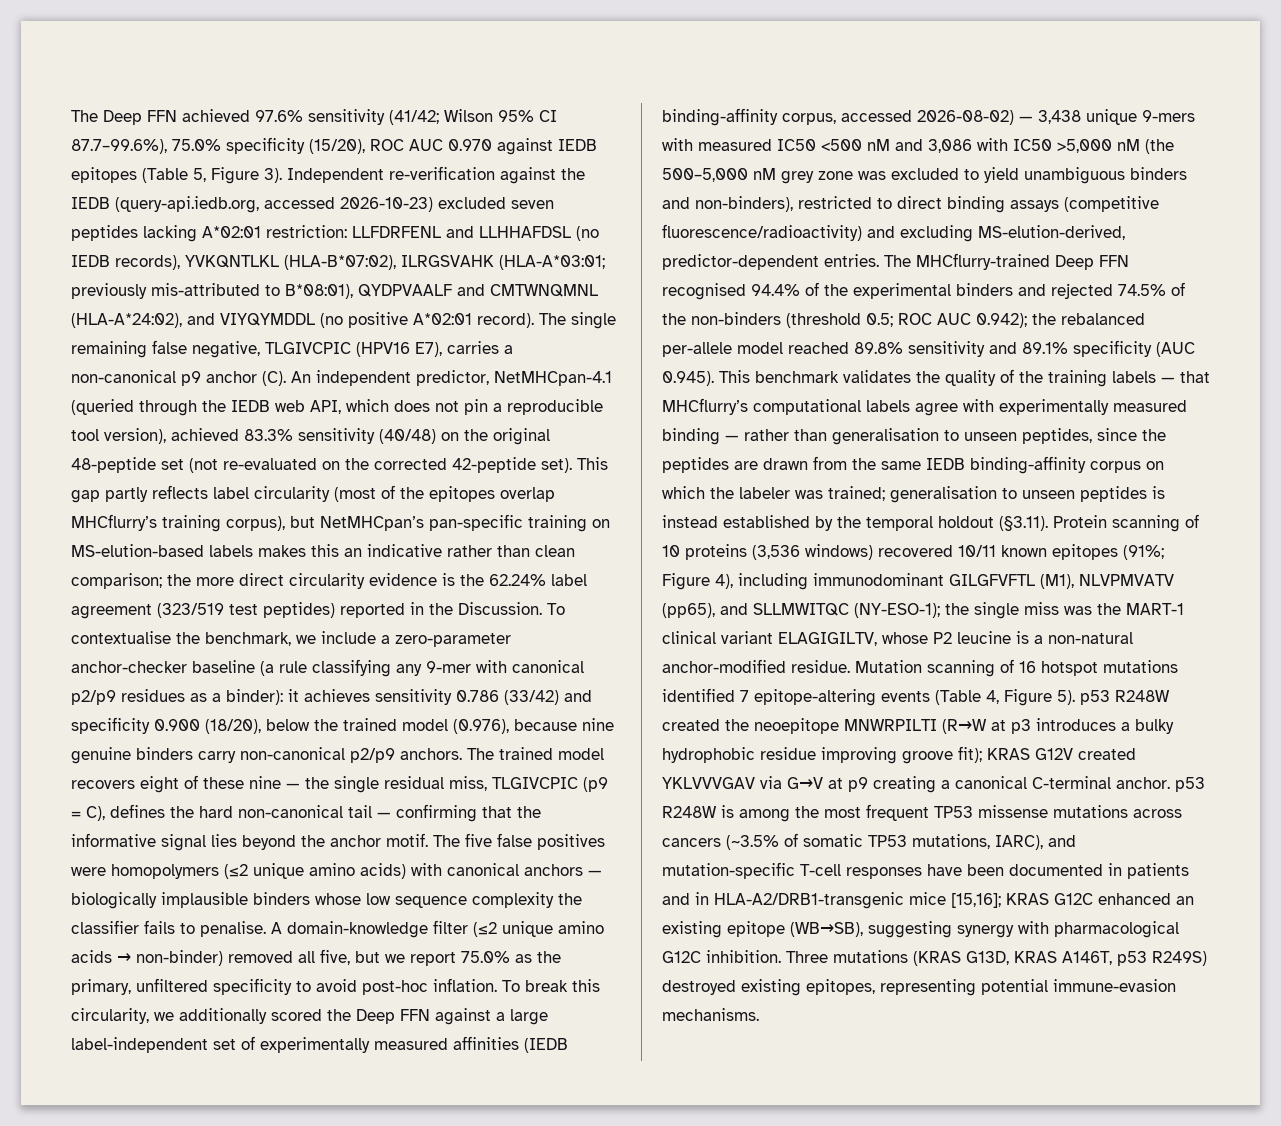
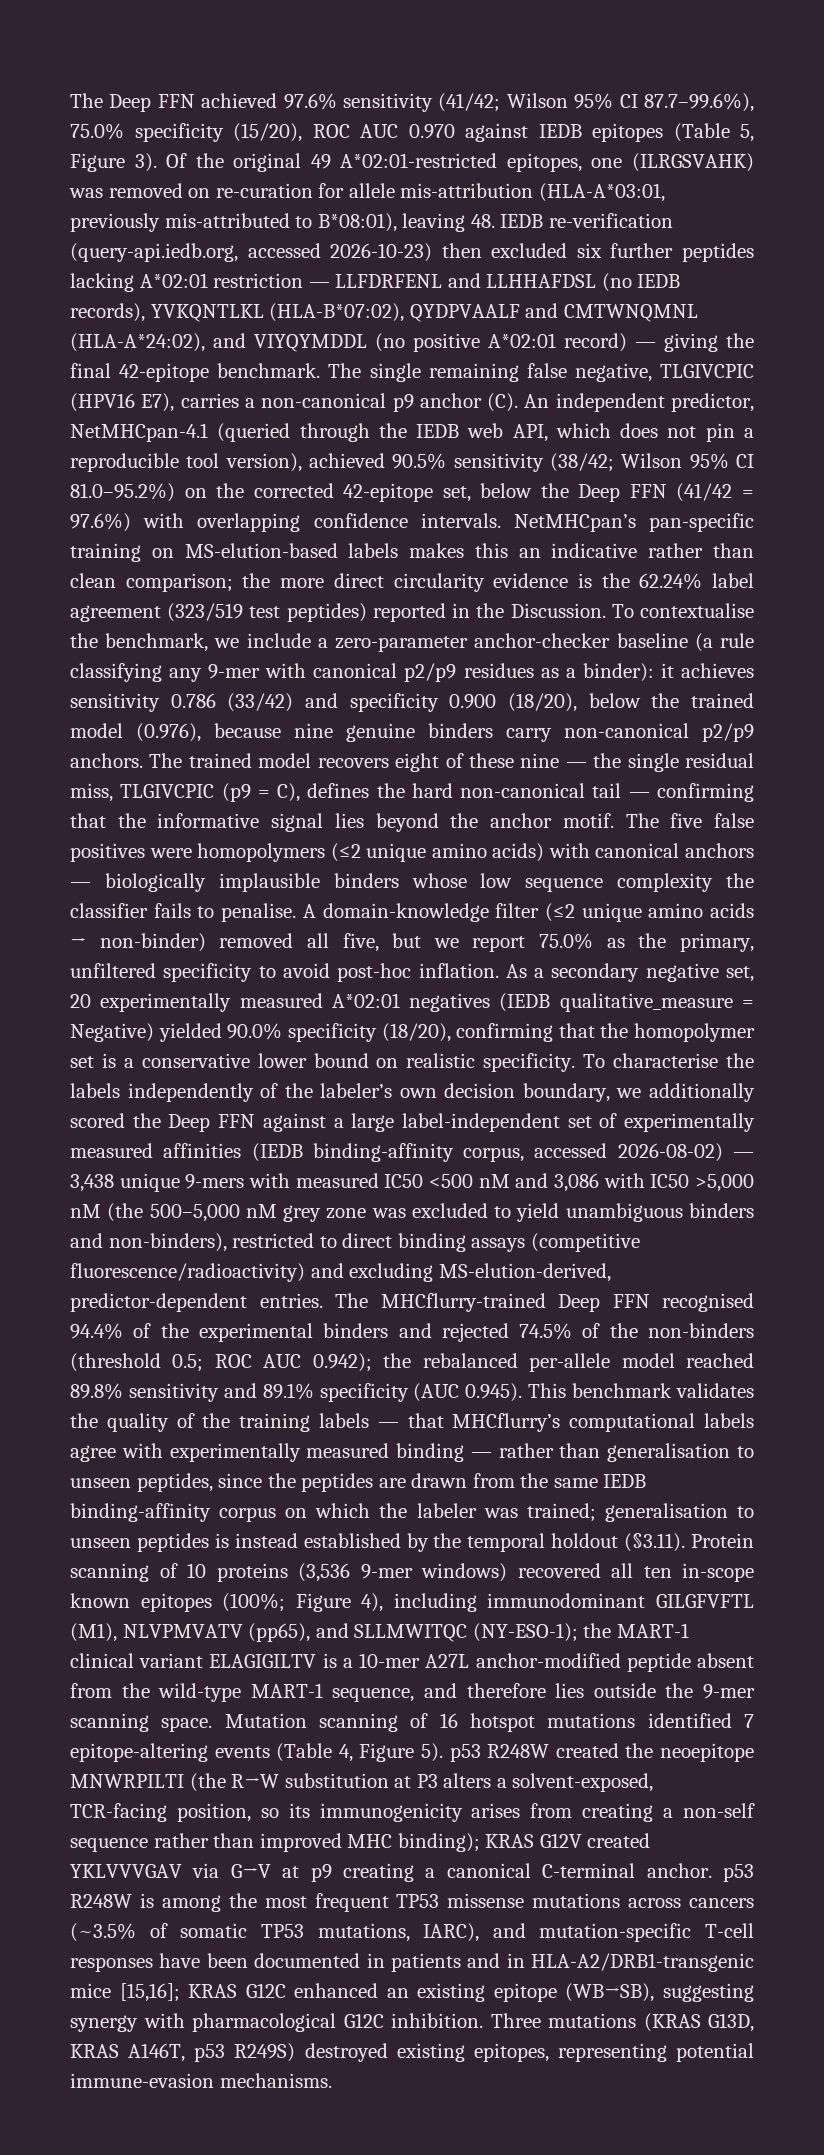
- Independent re-verification against the IEDB (query-api.iedb.org, accessed 2026-10-23) excluded seven peptides lacking A*02:01 restriction: LLFDRFENL and LLHHAFDSL (no IEDB records), YVKQNTLKL (HLA-B*07:02), ILRGSVAHK (HLA-A*03:01; previously mis-attributed to B*08:01), QYDPVAALF and CMTWNQMNL (HLA-A*24:02), and VIYQYMDDL (no positive A*02:01 record).
+ Of the original 49 A*02:01-restricted epitopes, one (ILRGSVAHK) was removed on re-curation for allele mis-attribution (HLA-A*03:01, previously mis-attributed to B*08:01), leaving 48. IEDB re-verification (query-api.iedb.org, accessed 2026-10-23) then excluded six further peptides lacking A*02:01 restriction — LLFDRFENL and LLHHAFDSL (no IEDB records), YVKQNTLKL (HLA-B*07:02), QYDPVAALF and CMTWNQMNL (HLA-A*24:02), and VIYQYMDDL (no positive A*02:01 record) — giving the final 42-epitope benchmark.
- The single remaining false negative, TLGIVCPIC (HPV16 E7), carries a non-canonical p9 anchor (C). An independent predictor, NetMHCpan-4.1 (queried through the IEDB web API, which does not pin a reproducible tool version), achieved 83.3% sensitivity (40/48) on the original 48-peptide set (not re-evaluated on the corrected 42-peptide set). This gap partly reflects label circularity (most of the epitopes overlap MHCflurry’s training corpus), but NetMHCpan’s pan-specific training on MS-elution-based labels makes this an indicative rather than clean comparison;
+ The single remaining false negative, TLGIVCPIC (HPV16 E7), carries a non-canonical p9 anchor (C). An independent predictor, NetMHCpan-4.1 (queried through the IEDB web API, which does not pin a reproducible tool version), achieved 90.5% sensitivity (38/42; Wilson 95% CI 81.0–95.2%) on the corrected 42-epitope set, below the Deep FFN (41/42 = 97.6%) with overlapping confidence intervals. NetMHCpan’s pan-specific training on MS-elution-based labels makes this an indicative rather than clean comparison;
- To break this circularity, we additionally scored the Deep FFN against a large label-independent set of experimentally measured affinities (IEDB binding-affinity corpus, accessed 2026-08-02) — 3,438 unique 9-mers with measured IC50 <500 nM and 3,086 with IC50 >5,000 nM (the 500–5,000 nM grey zone was excluded to yield unambiguous binders and non-binders), restricted to direct binding assays (competitive fluorescence/radioactivity) and excluding MS-elution-derived, predictor-dependent entries.
+ As a secondary negative set, 20 experimentally measured A*02:01 negatives (IEDB qualitative_measure = Negative) yielded 90.0% specificity (18/20), confirming that the homopolymer set is a conservative lower bound on realistic specificity. To characterise the labels independently of the labeler’s own decision boundary, we additionally scored the Deep FFN against a large label-independent set of experimentally measured affinities (IEDB binding-affinity corpus, accessed 2026-08-02) — 3,438 unique 9-mers with measured IC50 <500 nM and 3,086 with IC50 >5,000 nM (the 500–5,000 nM grey zone was excluded to yield unambiguous binders and non-binders), restricted to direct binding assays (competitive fluorescence/radioactivity) and excluding MS-elution-derived, predictor-dependent entries.
- generalisation to unseen peptides is instead established by the temporal holdout (§3.11). Protein scanning of 10 proteins (3,536 windows) recovered 10/11 known epitopes (91%;
+ generalisation to unseen peptides is instead established by the temporal holdout (§3.11). Protein scanning of 10 proteins (3,536 9-mer windows) recovered all ten in-scope known epitopes (100%;
- the single miss was the MART-1 clinical variant ELAGIGILTV, whose P2 leucine is a non-natural anchor-modified residue.
+ the MART-1 clinical variant ELAGIGILTV is a 10-mer A27L anchor-modified peptide absent from the wild-type MART-1 sequence, and therefore lies outside the 9-mer scanning space.
- Mutation scanning of 16 hotspot mutations identified 7 epitope-altering events (Table 4, Figure 5). p53 R248W created the neoepitope MNWRPILTI (R→W at p3 introduces a bulky hydrophobic residue improving groove fit);
+ Mutation scanning of 16 hotspot mutations identified 7 epitope-altering events (Table 4, Figure 5). p53 R248W created the neoepitope MNWRPILTI (the R→W substitution at P3 alters a solvent-exposed, TCR-facing position, so its immunogenicity arises from creating a non-self sequence rather than improved MHC binding);

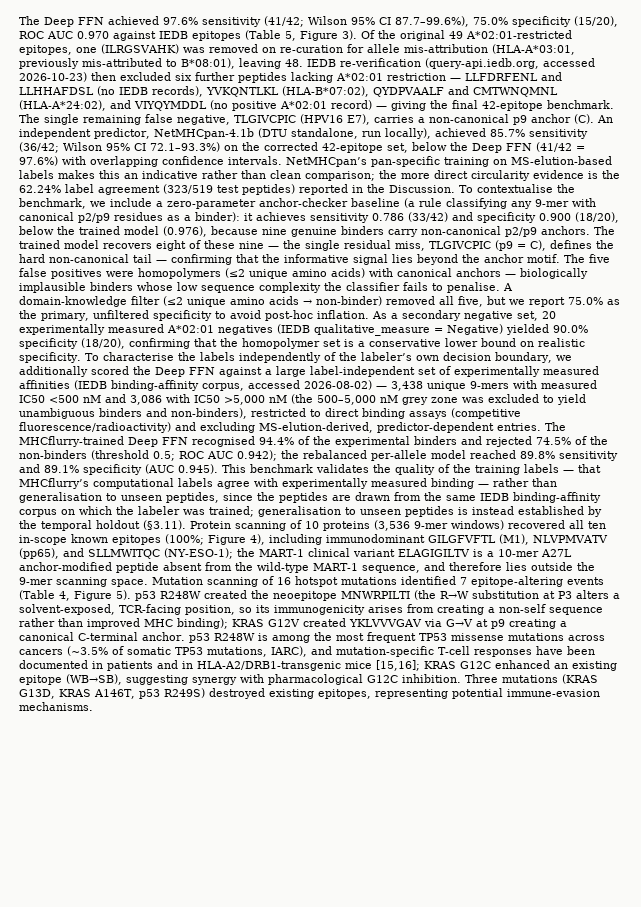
- The single remaining false negative, TLGIVCPIC (HPV16 E7), carries a non-canonical p9 anchor (C). An independent predictor, NetMHCpan-4.1 (queried through the IEDB web API, which does not pin a reproducible tool version), achieved 90.5% sensitivity (38/42; Wilson 95% CI 81.0–95.2%) on the corrected 42-epitope set, below the Deep FFN (41/42 = 97.6%) with overlapping confidence intervals.
+ The single remaining false negative, TLGIVCPIC (HPV16 E7), carries a non-canonical p9 anchor (C). An independent predictor, NetMHCpan-4.1b (DTU standalone, run locally), achieved 85.7% sensitivity (36/42; Wilson 95% CI 72.1–93.3%) on the corrected 42-epitope set, below the Deep FFN (41/42 = 97.6%) with overlapping confidence intervals.

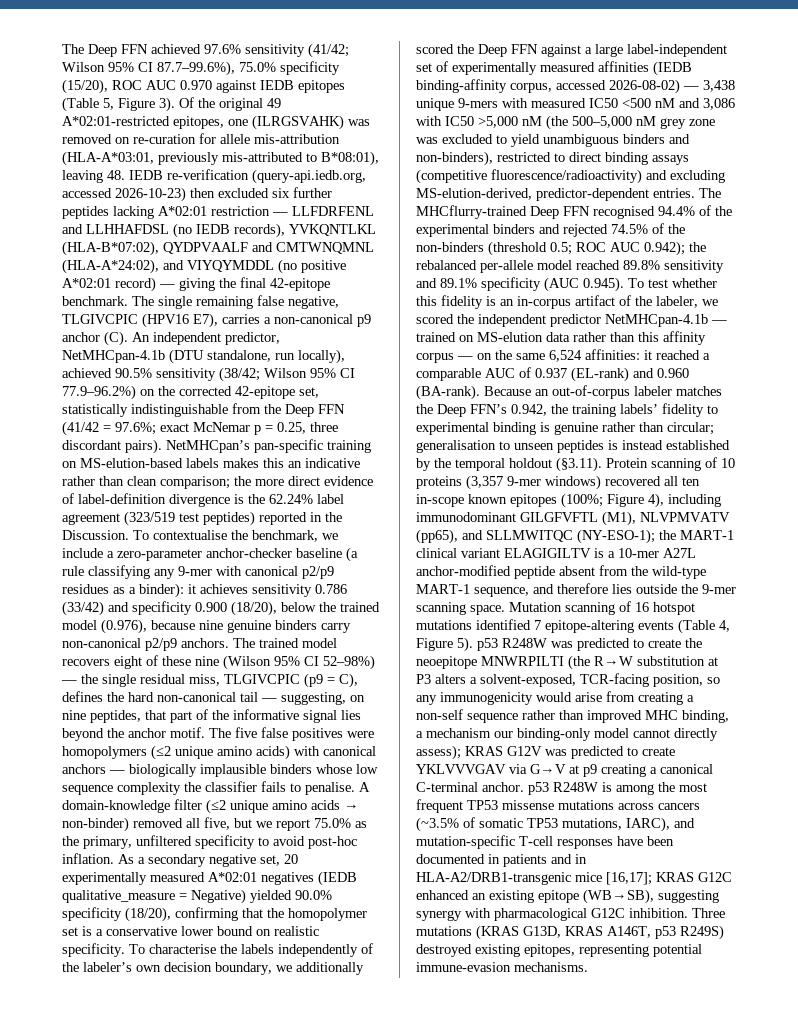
- The single remaining false negative, TLGIVCPIC (HPV16 E7), carries a non-canonical p9 anchor (C). An independent predictor, NetMHCpan-4.1b (DTU standalone, run locally), achieved 85.7% sensitivity (36/42; Wilson 95% CI 72.1–93.3%) on the corrected 42-epitope set, below the Deep FFN (41/42 = 97.6%) with overlapping confidence intervals.
+ The single remaining false negative, TLGIVCPIC (HPV16 E7), carries a non-canonical p9 anchor (C). An independent predictor, NetMHCpan-4.1b (DTU standalone, run locally), achieved 90.5% sensitivity (38/42; Wilson 95% CI 77.9–96.2%) on the corrected 42-epitope set, statistically indistinguishable from the Deep FFN (41/42 = 97.6%; exact McNemar p = 0.25, three discordant pairs).
- NetMHCpan’s pan-specific training on MS-elution-based labels makes this an indicative rather than clean comparison; the more direct circularity evidence is the 62.24% label agreement (323/519 test peptides) reported in the Discussion.
+ NetMHCpan’s pan-specific training on MS-elution-based labels makes this an indicative rather than clean comparison; the more direct evidence of label-definition divergence is the 62.24% label agreement (323/519 test peptides) reported in the Discussion.
- The trained model recovers eight of these nine — the single residual miss, TLGIVCPIC (p9 = C), defines the hard non-canonical tail — confirming that the informative signal lies beyond the anchor motif.
+ The trained model recovers eight of these nine (Wilson 95% CI 52–98%) — the single residual miss, TLGIVCPIC (p9 = C), defines the hard non-canonical tail — suggesting, on nine peptides, that part of the informative signal lies beyond the anchor motif.
- the rebalanced per-allele model reached 89.8% sensitivity and 89.1% specificity (AUC 0.945). This benchmark validates the quality of the training labels — that MHCflurry’s computational labels agree with experimentally measured binding — rather than generalisation to unseen peptides, since the peptides are drawn from the same IEDB binding-affinity corpus on which the labeler was trained;
+ the rebalanced per-allele model reached 89.8% sensitivity and 89.1% specificity (AUC 0.945). To test whether this fidelity is an in-corpus artifact of the labeler, we scored the independent predictor NetMHCpan-4.1b — trained on MS-elution data rather than this affinity corpus — on the same 6,524 affinities: it reached a comparable AUC of 0.937 (EL-rank) and 0.960 (BA-rank). Because an out-of-corpus labeler matches the Deep FFN’s 0.942, the training labels’ fidelity to experimental binding is genuine rather than circular;
- generalisation to unseen peptides is instead established by the temporal holdout (§3.11). Protein scanning of 10 proteins (3,536 9-mer windows) recovered all ten in-scope known epitopes (100%;
+ generalisation to unseen peptides is instead established by the temporal holdout (§3.11). Protein scanning of 10 proteins (3,357 9-mer windows) recovered all ten in-scope known epitopes (100%;
- Mutation scanning of 16 hotspot mutations identified 7 epitope-altering events (Table 4, Figure 5). p53 R248W created the neoepitope MNWRPILTI (the R→W substitution at P3 alters a solvent-exposed, TCR-facing position, so its immunogenicity arises from creating a non-self sequence rather than improved MHC binding); KRAS G12V created YKLVVVGAV via G→V at p9 creating a canonical C-terminal anchor. p53 R248W is among the most frequent TP53 missense mutations across cancers (~3.5% of somatic TP53 mutations, IARC), and mutation-specific T-cell responses have been documented in patients and in HLA-A2/DRB1-transgenic mice [15,16];
+ Mutation scanning of 16 hotspot mutations identified 7 epitope-altering events (Table 4, Figure 5). p53 R248W was predicted to create the neoepitope MNWRPILTI (the R→W substitution at P3 alters a solvent-exposed, TCR-facing position, so any immunogenicity would arise from creating a non-self sequence rather than improved MHC binding, a mechanism our binding-only model cannot directly assess); KRAS G12V was predicted to create YKLVVVGAV via G→V at p9 creating a canonical C-terminal anchor. p53 R248W is among the most frequent TP53 missense mutations across cancers (~3.5% of somatic TP53 mutations, IARC), and mutation-specific T-cell responses have been documented in patients and in HLA-A2/DRB1-transgenic mice [16,17];

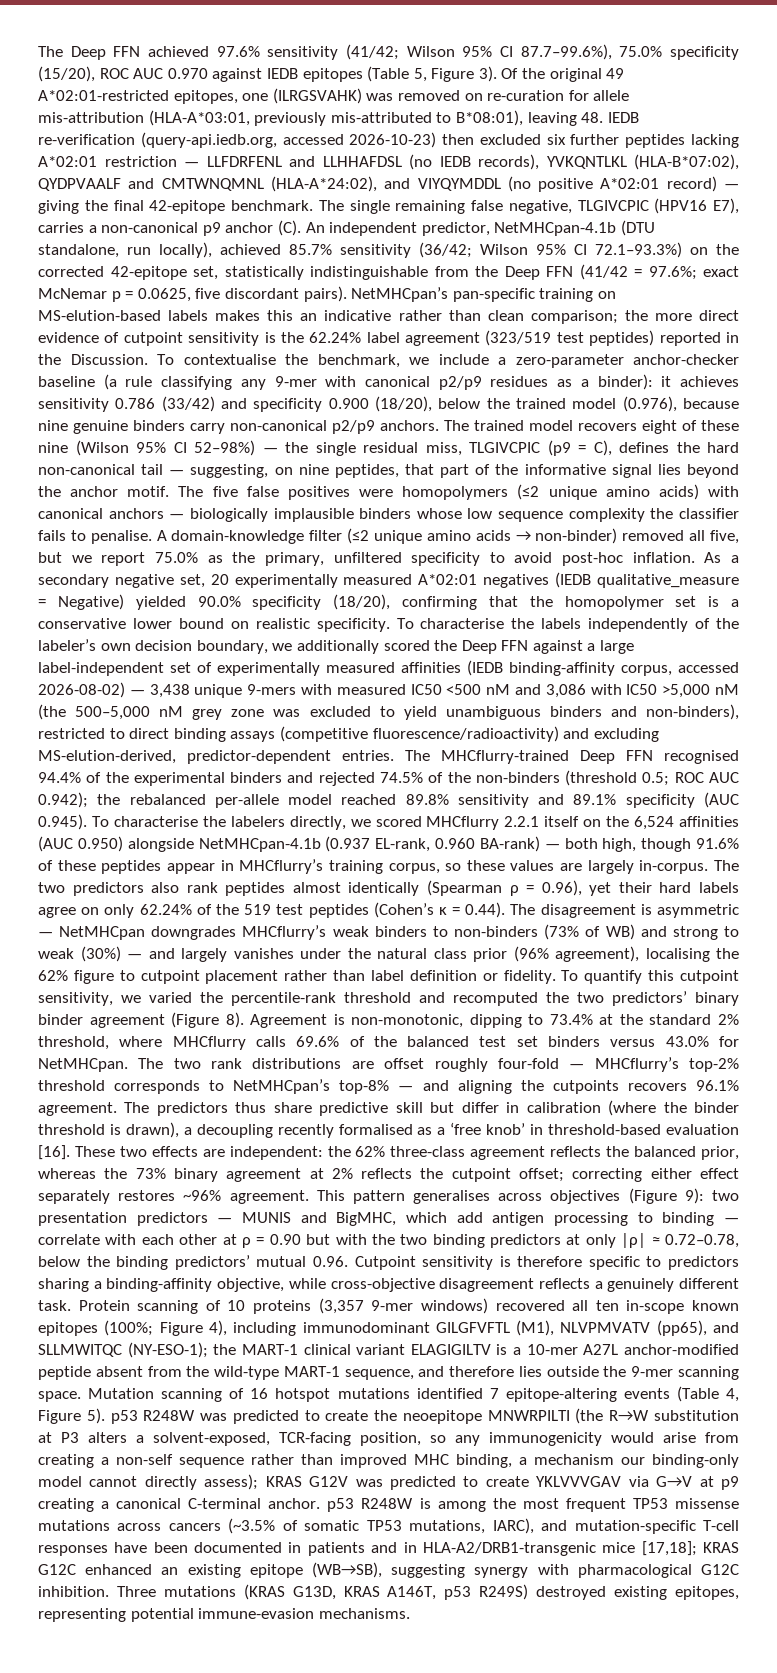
- The single remaining false negative, TLGIVCPIC (HPV16 E7), carries a non-canonical p9 anchor (C). An independent predictor, NetMHCpan-4.1b (DTU standalone, run locally), achieved 90.5% sensitivity (38/42; Wilson 95% CI 77.9–96.2%) on the corrected 42-epitope set, statistically indistinguishable from the Deep FFN (41/42 = 97.6%; exact McNemar p = 0.25, three discordant pairs).
+ The single remaining false negative, TLGIVCPIC (HPV16 E7), carries a non-canonical p9 anchor (C). An independent predictor, NetMHCpan-4.1b (DTU standalone, run locally), achieved 85.7% sensitivity (36/42; Wilson 95% CI 72.1–93.3%) on the corrected 42-epitope set, statistically indistinguishable from the Deep FFN (41/42 = 97.6%; exact McNemar p = 0.0625, five discordant pairs).
- NetMHCpan’s pan-specific training on MS-elution-based labels makes this an indicative rather than clean comparison; the more direct evidence of label-definition divergence is the 62.24% label agreement (323/519 test peptides) reported in the Discussion.
+ NetMHCpan’s pan-specific training on MS-elution-based labels makes this an indicative rather than clean comparison; the more direct evidence of cutpoint sensitivity is the 62.24% label agreement (323/519 test peptides) reported in the Discussion.
- the rebalanced per-allele model reached 89.8% sensitivity and 89.1% specificity (AUC 0.945). To test whether this fidelity is an in-corpus artifact of the labeler, we scored the independent predictor NetMHCpan-4.1b — trained on MS-elution data rather than this affinity corpus — on the same 6,524 affinities: it reached a comparable AUC of 0.937 (EL-rank) and 0.960 (BA-rank). Because an out-of-corpus labeler matches the Deep FFN’s 0.942, the training labels’ fidelity to experimental binding is genuine rather than circular; generalisation to unseen peptides is instead established by the temporal holdout (§3.11). Protein scanning of 10 proteins (3,357 9-mer windows) recovered all ten in-scope known epitopes (100%;
+ the rebalanced per-allele model reached 89.8% sensitivity and 89.1% specificity (AUC 0.945). To characterise the labelers directly, we scored MHCflurry 2.2.1 itself on the 6,524 affinities (AUC 0.950) alongside NetMHCpan-4.1b (0.937 EL-rank, 0.960 BA-rank) — both high, though 91.6% of these peptides appear in MHCflurry’s training corpus, so these values are largely in-corpus. The two predictors also rank peptides almost identically (Spearman ρ = 0.96), yet their hard labels agree on only 62.24% of the 519 test peptides (Cohen’s κ = 0.44). The disagreement is asymmetric — NetMHCpan downgrades MHCflurry’s weak binders to non-binders (73% of WB) and strong to weak (30%) — and largely vanishes under the natural class prior (96% agreement), localising the 62% figure to cutpoint placement rather than label definition or fidelity. To quantify this cutpoint sensitivity, we varied the percentile-rank threshold and recomputed the two predictors’ binary binder agreement (Figure 8). Agreement is non-monotonic, dipping to 73.4% at the standard 2% threshold, where MHCflurry calls 69.6% of the balanced test set binders versus 43.0% for NetMHCpan. The two rank distributions are offset roughly four-fold — MHCflurry’s top-2% threshold corresponds to NetMHCpan’s top-8% — and aligning the cutpoints recovers 96.1% agreement. The predictors thus share predictive skill but differ in calibration (where the binder threshold is drawn), a decoupling recently formalised as a ‘free knob’ in threshold-based evaluation [16]. These two effects are independent: the 62% three-class agreement reflects the balanced prior, whereas the 73% binary agreement at 2% reflects the cutpoint offset; correcting either effect separately restores ~96% agreement. This pattern generalises across objectives (Figure 9): two presentation predictors — MUNIS and BigMHC, which add antigen processing to binding — correlate with each other at ρ = 0.90 but with the two binding predictors at only |ρ| ≈ 0.72–0.78, below the binding predictors’ mutual 0.96. Cutpoint sensitivity is therefore specific to predictors sharing a binding-affinity objective, while cross-objective disagreement reflects a genuinely different task. Protein scanning of 10 proteins (3,357 9-mer windows) recovered all ten in-scope known epitopes (100%;
- KRAS G12V was predicted to create YKLVVVGAV via G→V at p9 creating a canonical C-terminal anchor. p53 R248W is among the most frequent TP53 missense mutations across cancers (~3.5% of somatic TP53 mutations, IARC), and mutation-specific T-cell responses have been documented in patients and in HLA-A2/DRB1-transgenic mice [16,17];
+ KRAS G12V was predicted to create YKLVVVGAV via G→V at p9 creating a canonical C-terminal anchor. p53 R248W is among the most frequent TP53 missense mutations across cancers (~3.5% of somatic TP53 mutations, IARC), and mutation-specific T-cell responses have been documented in patients and in HLA-A2/DRB1-transgenic mice [17,18];

